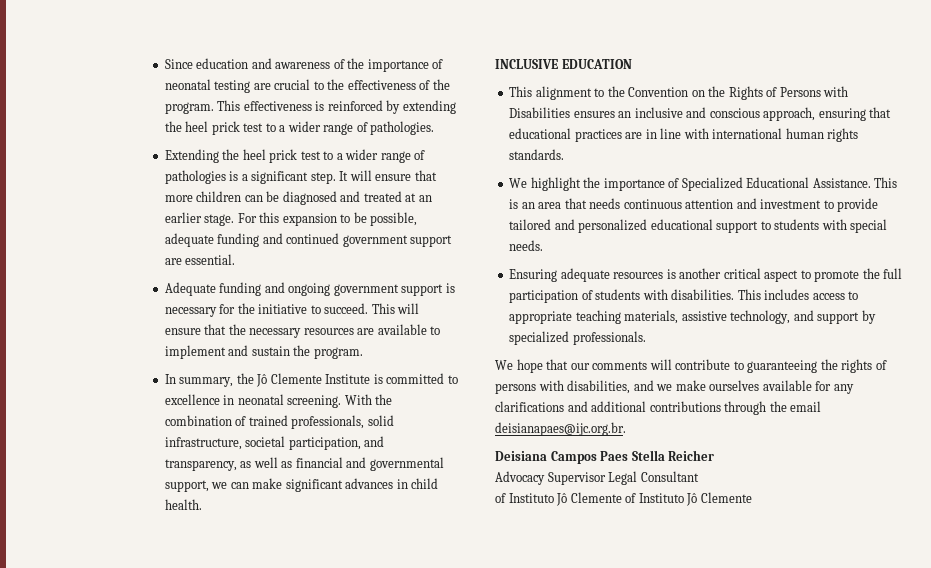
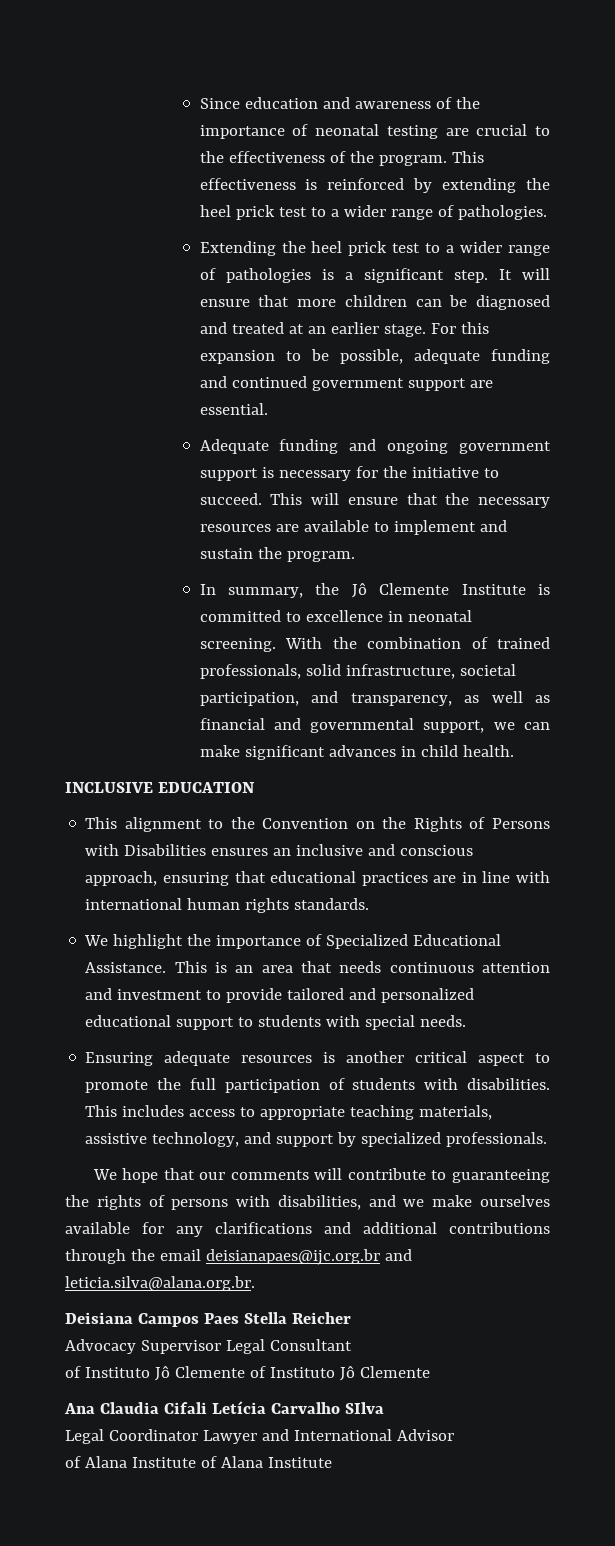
- We hope that our comments will contribute to guaranteeing the rights of persons with disabilities, and we make ourselves available for any clarifications and additional contributions through the email deisianapaes@ijc.org.br.
+ We hope that our comments will contribute to guaranteeing the rights of persons with disabilities, and we make ourselves available for any clarifications and additional contributions through the email deisianapaes@ijc.org.br and leticia.silva@alana.org.br.
+ Ana Claudia Cifali Letícia Carvalho SIlva
+ Legal Coordinator Lawyer and International Advisor
+ of Alana Institute of Alana Institute

